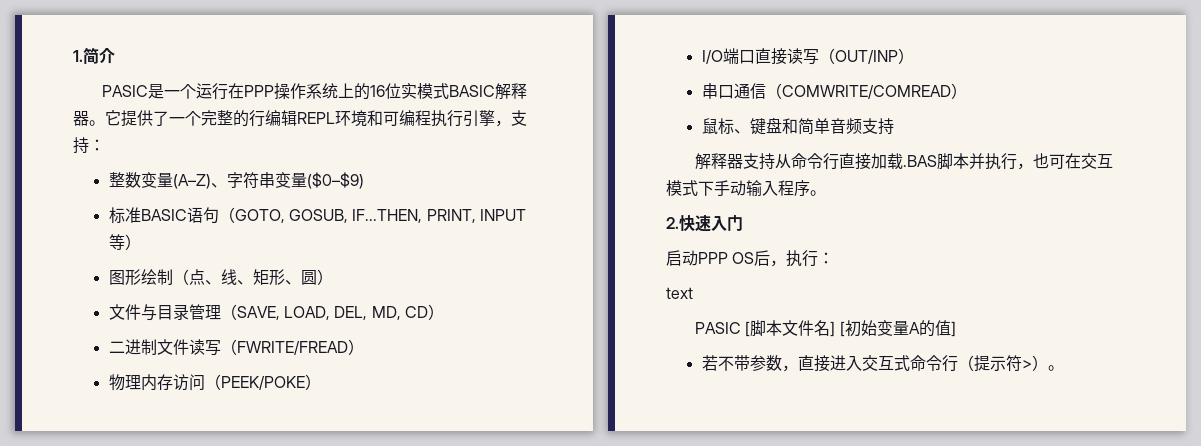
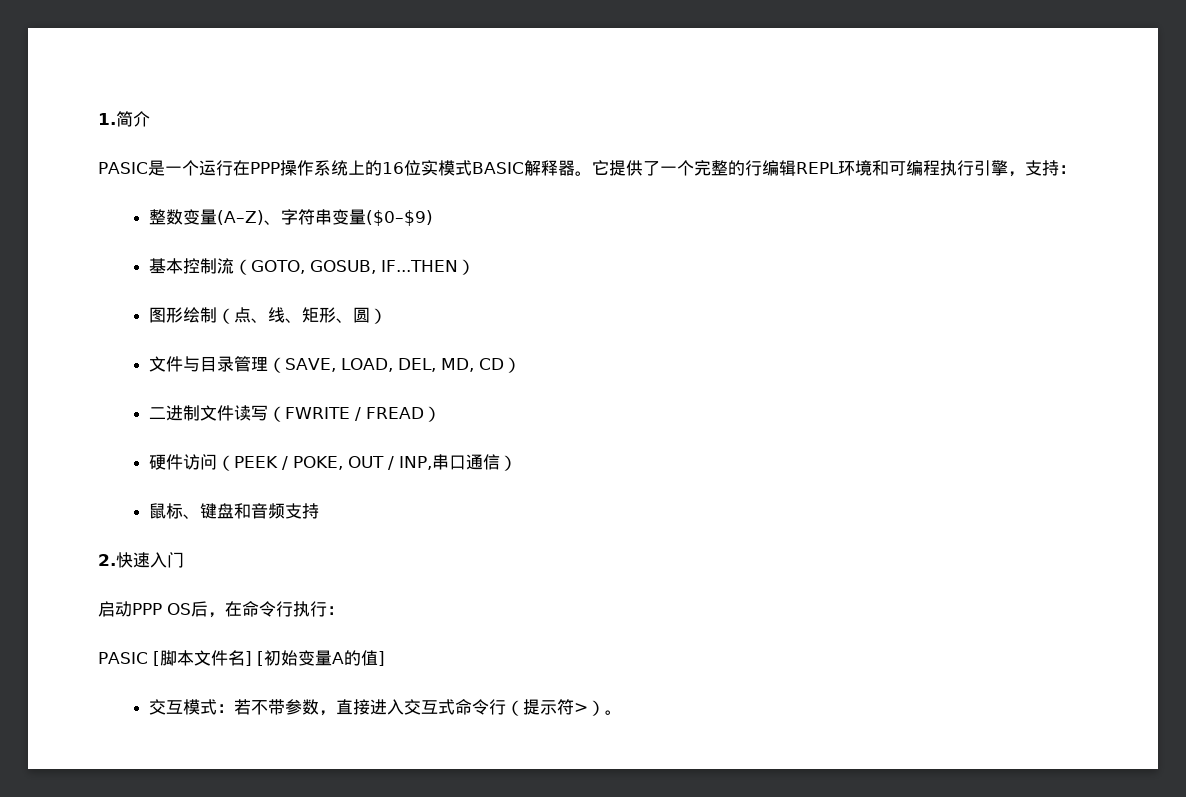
- 标准BASIC语句（GOTO, GOSUB, IF...THEN, PRINT, INPUT等）
+ 基本控制流（GOTO, GOSUB, IF...THEN）
- 二进制文件读写（FWRITE/FREAD）
- 物理内存访问（PEEK/POKE）
- I/O端口直接读写（OUT/INP）
- 串口通信（COMWRITE/COMREAD）
+ 二进制文件读写（FWRITE / FREAD）
+ 硬件访问（PEEK / POKE, OUT / INP,串口通信）
- 鼠标、键盘和简单音频支持
+ 鼠标、键盘和音频支持
- 解释器支持从命令行直接加载.BAS脚本并执行，也可在交互模式下手动输入程序。
- 启动PPP OS后，执行：
+ 启动PPP OS后，在命令行执行：
- text
- 若不带参数，直接进入交互式命令行（提示符>）。
+ 交互模式：若不带参数，直接进入交互式命令行（提示符>）。

